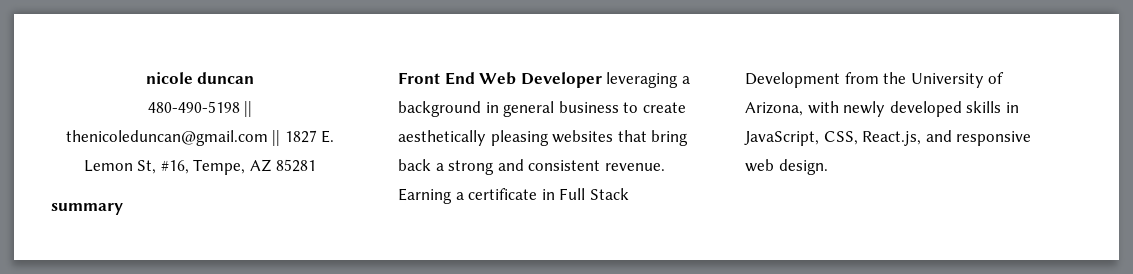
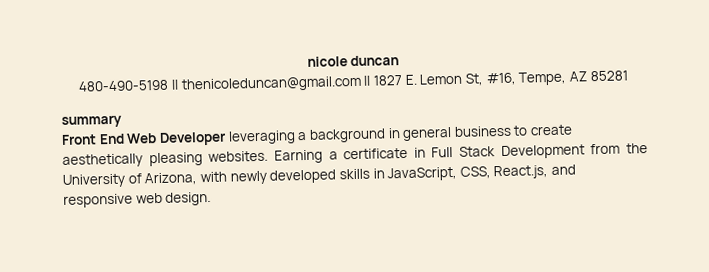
- Front End Web Developer leveraging a background in general business to create aesthetically pleasing websites that bring back a strong and consistent revenue.
+ Front End Web Developer leveraging a background in general business to create aesthetically pleasing websites.

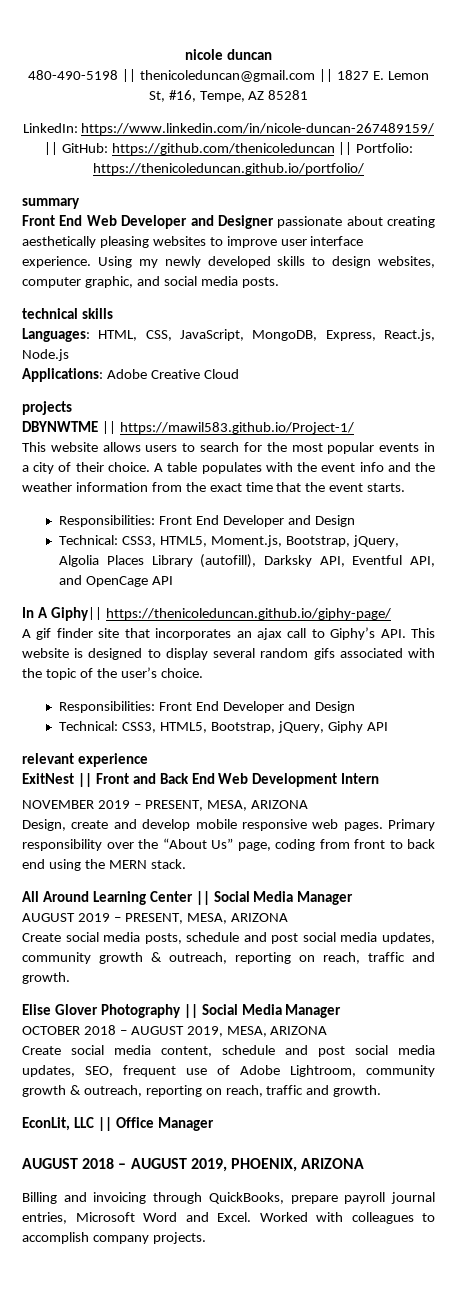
+ LinkedIn: https://www.linkedin.com/in/nicole-duncan-267489159/ || GitHub: https://github.com/thenicoleduncan || Portfolio: https://thenicoleduncan.github.io/portfolio/
- Front End Web Developer leveraging a background in general business to create aesthetically pleasing websites. Earning a certificate in Full Stack Development from the University of Arizona, with newly developed skills in JavaScript, CSS, React.js, and responsive web design.
+ Front End Web Developer and Designer passionate about creating aesthetically pleasing websites to improve user interface experience. Using my newly developed skills to design websites, computer graphic, and social media posts.
+ technical skills
+ Languages: HTML, CSS, JavaScript, MongoDB, Express, React.js, Node.js
+ Applications: Adobe Creative Cloud
+ projects
+ DBYNWTME || https://mawil583.github.io/Project-1/
+ This website allows users to search for the most popular events in a city of their choice. A table populates with the event info and the weather information from the exact time that the event starts.
+ Responsibilities: Front End Developer and Design
+ Technical: CSS3, HTML5, Moment.js, Bootstrap, jQuery, Algolia Places Library (autofill), Darksky API, Eventful API, and OpenCage API
+ In A Giphy|| https://thenicoleduncan.github.io/giphy-page/
+ A gif finder site that incorporates an ajax call to Giphy’s API. This website is designed to display several random gifs associated with the topic of the user’s choice.
+ Responsibilities: Front End Developer and Design
+ Technical: CSS3, HTML5, Bootstrap, jQuery, Giphy API
+ relevant experience
+ ExitNest || Front and Back End Web Development Intern
+ NOVEMBER 2019 – PRESENT, MESA, ARIZONA
+ Design, create and develop mobile responsive web pages. Primary responsibility over the “About Us” page, coding from front to back end using the MERN stack.
+ All Around Learning Center || Social Media Manager
+ AUGUST 2019 – PRESENT, MESA, ARIZONA
+ Create social media posts, schedule and post social media updates, community growth & outreach, reporting on reach, traffic and growth.
+ Elise Glover Photography || Social Media Manager
+ OCTOBER 2018 – AUGUST 2019, MESA, ARIZONA
+ Create social media content, schedule and post social media updates, SEO, frequent use of Adobe Lightroom, community growth & outreach, reporting on reach, traffic and growth.
+ EconLit, LLC || Office Manager
+ AUGUST 2018 – AUGUST 2019, PHOENIX, ARIZONA
+ Billing and invoicing through QuickBooks, prepare payroll journal entries, Microsoft Word and Excel. Worked with colleagues to accomplish company projects.

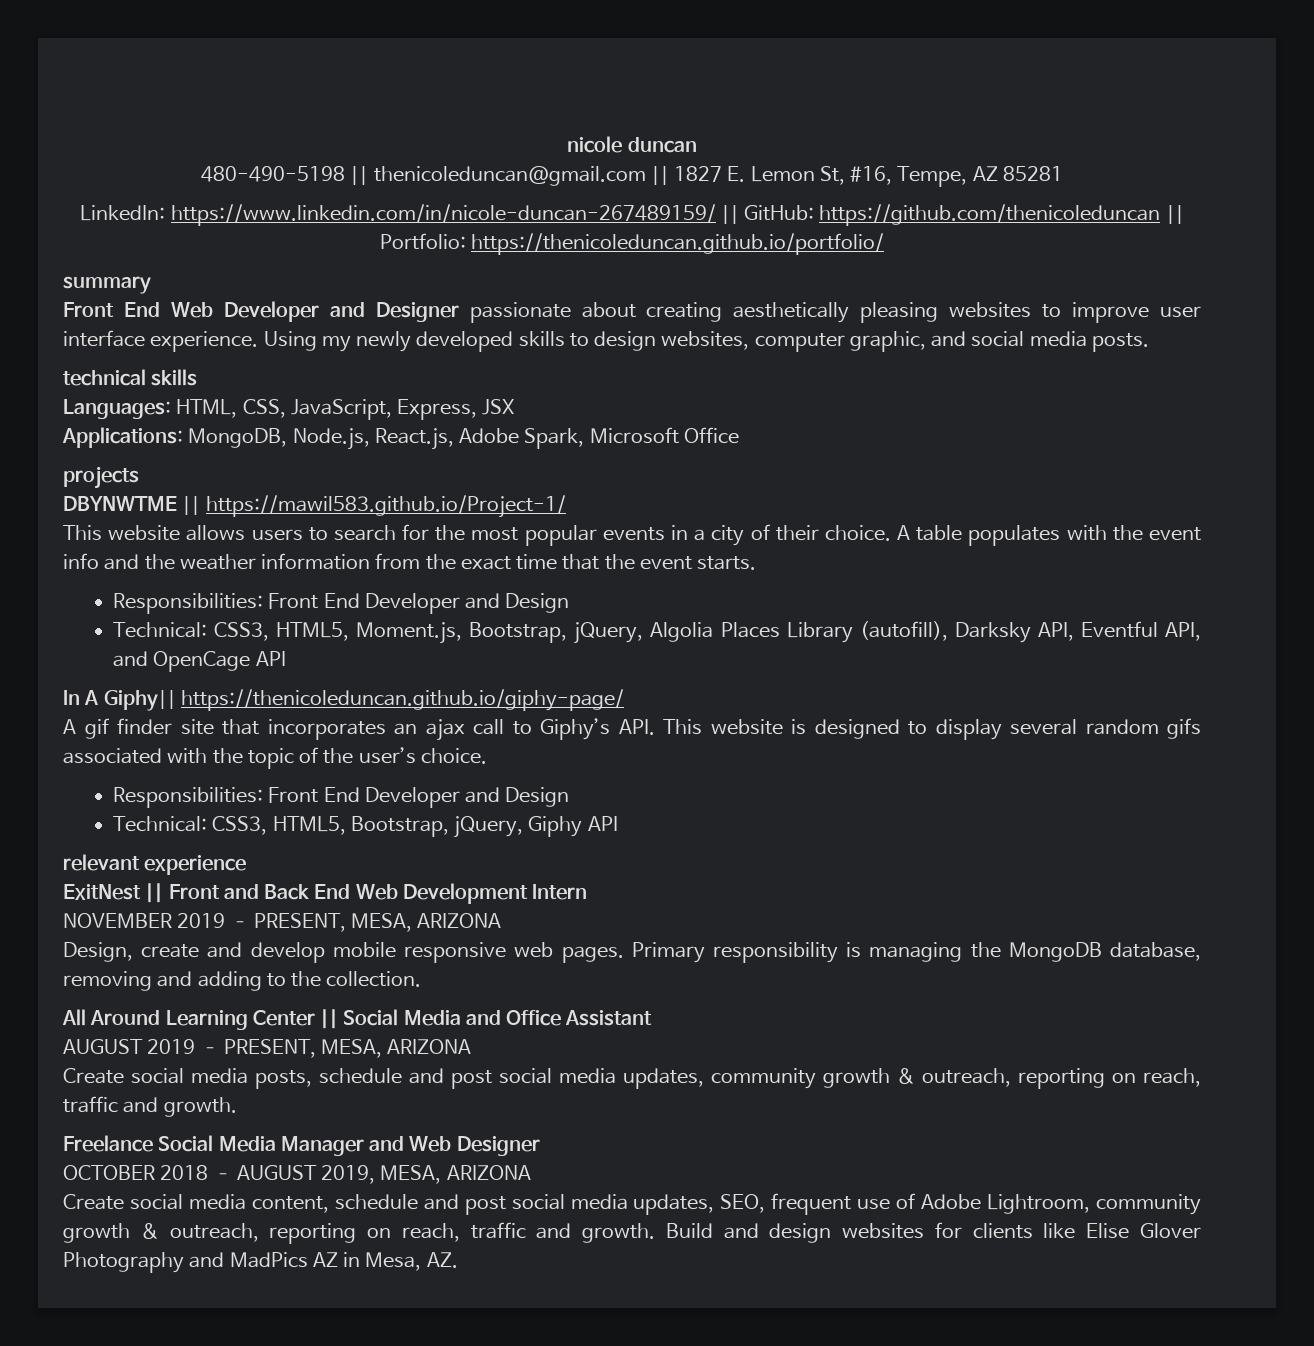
- Languages: HTML, CSS, JavaScript, MongoDB, Express, React.js, Node.js
- Applications: Adobe Creative Cloud
+ Languages: HTML, CSS, JavaScript, Express, JSX
+ Applications: MongoDB, Node.js, React.js, Adobe Spark, Microsoft Office
- Primary responsibility over the “About Us” page, coding from front to back end using the MERN stack.
+ Primary responsibility is managing the MongoDB database, removing and adding to the collection.
- All Around Learning Center || Social Media Manager
+ All Around Learning Center || Social Media and Office Assistant
- Elise Glover Photography || Social Media Manager
+ Freelance Social Media Manager and Web Designer
- Create social media content, schedule and post social media updates, SEO, frequent use of Adobe Lightroom, community growth & outreach, reporting on reach, traffic and growth.
- EconLit, LLC || Office Manager
- AUGUST 2018 – AUGUST 2019, PHOENIX, ARIZONA
- Billing and invoicing through QuickBooks, prepare payroll journal entries, Microsoft Word and Excel. Worked with colleagues to accomplish company projects.
+ Create social media content, schedule and post social media updates, SEO, frequent use of Adobe Lightroom, community growth & outreach, reporting on reach, traffic and growth. Build and design websites for clients like Elise Glover Photography and MadPics AZ in Mesa, AZ.

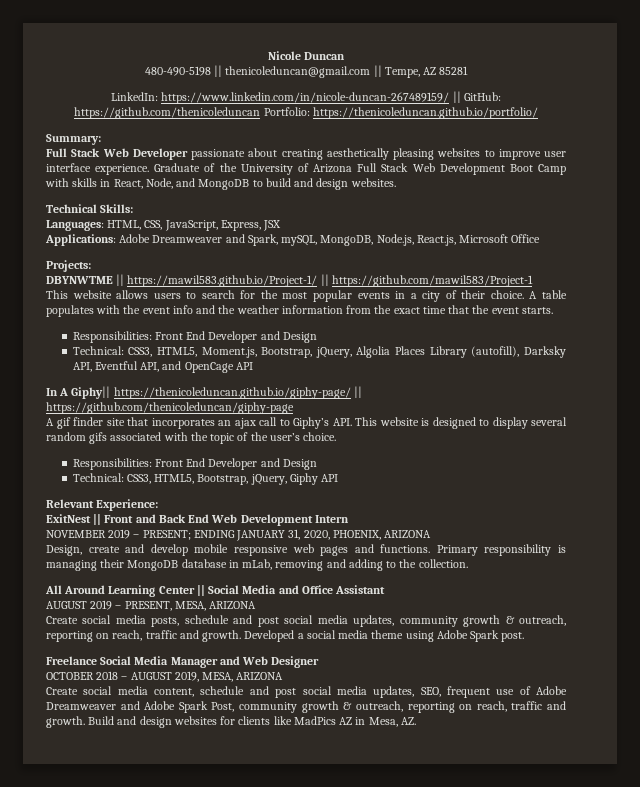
- nicole duncan
+ Nicole Duncan
- 480-490-5198 || thenicoleduncan@gmail.com || 1827 E. Lemon St, #16, Tempe, AZ 85281
+ 480-490-5198 || thenicoleduncan@gmail.com || Tempe, AZ 85281
- LinkedIn: https://www.linkedin.com/in/nicole-duncan-267489159/ || GitHub: https://github.com/thenicoleduncan || Portfolio: https://thenicoleduncan.github.io/portfolio/
+ LinkedIn: https://www.linkedin.com/in/nicole-duncan-267489159/ || GitHub: https://github.com/thenicoleduncan Portfolio: https://thenicoleduncan.github.io/portfolio/
- summary
- Front End Web Developer and Designer passionate about creating aesthetically pleasing websites to improve user interface experience.
+ Summary:
+ Full Stack Web Developer passionate about creating aesthetically pleasing websites to improve user interface experience.
- Using my newly developed skills to design websites, computer graphic, and social media posts.
- technical skills
+ Graduate of the University of Arizona Full Stack Web Development Boot Camp with skills in React, Node, and MongoDB to build and design websites.
+ Technical Skills:
- Applications: MongoDB, Node.js, React.js, Adobe Spark, Microsoft Office
+ Applications: Adobe Dreamweaver and Spark, mySQL, MongoDB, Node.js, React.js, Microsoft Office
- projects
+ Projects:
- DBYNWTME || https://mawil583.github.io/Project-1/
+ DBYNWTME || https://mawil583.github.io/Project-1/ || https://github.com/mawil583/Project-1
- In A Giphy|| https://thenicoleduncan.github.io/giphy-page/
+ In A Giphy|| https://thenicoleduncan.github.io/giphy-page/ || https://github.com/thenicoleduncan/giphy-page
- relevant experience
+ Relevant Experience:
- NOVEMBER 2019 – PRESENT, MESA, ARIZONA
+ NOVEMBER 2019 – PRESENT; ENDING JANUARY 31, 2020, PHOENIX, ARIZONA
- Design, create and develop mobile responsive web pages.
+ Design, create and develop mobile responsive web pages and functions.
- Primary responsibility is managing the MongoDB database, removing and adding to the collection.
+ Primary responsibility is managing their MongoDB database in mLab, removing and adding to the collection.
+ Developed a social media theme using Adobe Spark post.
- Create social media content, schedule and post social media updates, SEO, frequent use of Adobe Lightroom, community growth & outreach, reporting on reach, traffic and growth.
+ Create social media content, schedule and post social media updates, SEO, frequent use of Adobe Dreamweaver and Adobe Spark Post, community growth & outreach, reporting on reach, traffic and growth.
- Build and design websites for clients like Elise Glover Photography and MadPics AZ in Mesa, AZ.
+ Build and design websites for clients like MadPics AZ in Mesa, AZ.

